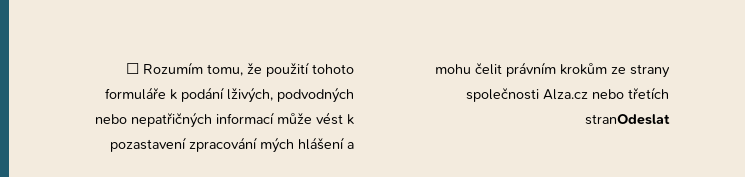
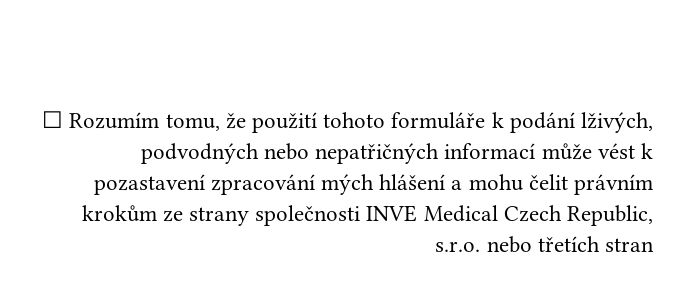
- ☐ Rozumím tomu, že použití tohoto formuláře k podání lživých, podvodných nebo nepatřičných informací může vést k pozastavení zpracování mých hlášení a mohu čelit právním krokům ze strany společnosti Alza.cz nebo třetích stranOdeslat
+ ☐ Rozumím tomu, že použití tohoto formuláře k podání lživých, podvodných nebo nepatřičných informací může vést k pozastavení zpracování mých hlášení a mohu čelit právním krokům ze strany společnosti INVE Medical Czech Republic, s.r.o. nebo třetích stran

